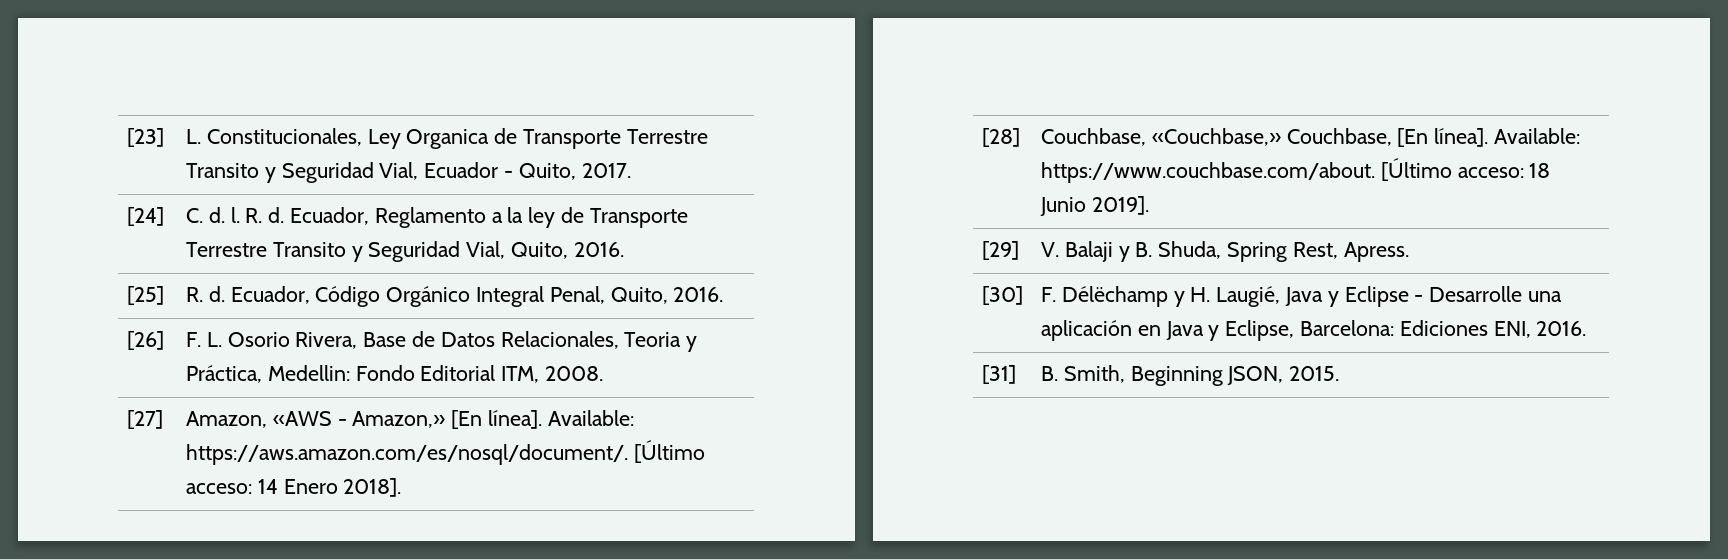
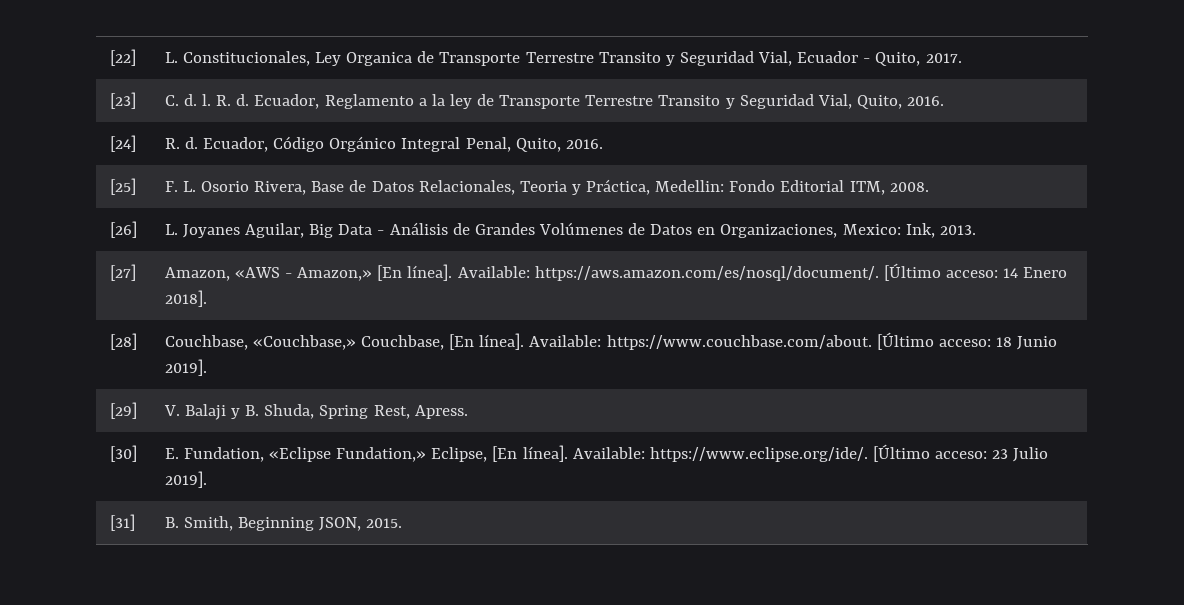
- [23] | L. Constitucionales, Ley Organica de Transporte Terrestre Transito y Seguridad Vial, Ecuador - Quito, 2017.
+ [22] | L. Constitucionales, Ley Organica de Transporte Terrestre Transito y Seguridad Vial, Ecuador - Quito, 2017.
- [24] | C. d. l. R. d. Ecuador, Reglamento a la ley de Transporte Terrestre Transito y Seguridad Vial, Quito, 2016.
+ [23] | C. d. l. R. d. Ecuador, Reglamento a la ley de Transporte Terrestre Transito y Seguridad Vial, Quito, 2016.
- [25] | R. d. Ecuador, Código Orgánico Integral Penal, Quito, 2016.
+ [24] | R. d. Ecuador, Código Orgánico Integral Penal, Quito, 2016.
- [26] | F. L. Osorio Rivera, Base de Datos Relacionales, Teoria y Práctica, Medellin: Fondo Editorial ITM, 2008.
+ [25] | F. L. Osorio Rivera, Base de Datos Relacionales, Teoria y Práctica, Medellin: Fondo Editorial ITM, 2008.
+ [26] | L. Joyanes Aguilar, Big Data - Análisis de Grandes Volúmenes de Datos en Organizaciones, Mexico: Ink, 2013.
- [30] | F. Délëchamp y H. Laugié, Java y Eclipse - Desarrolle una aplicación en Java y Eclipse, Barcelona: Ediciones ENI, 2016.
+ [30] | E. Fundation, «Eclipse Fundation,» Eclipse, [En línea]. Available: https://www.eclipse.org/ide/. [Último acceso: 23 Julio 2019].

